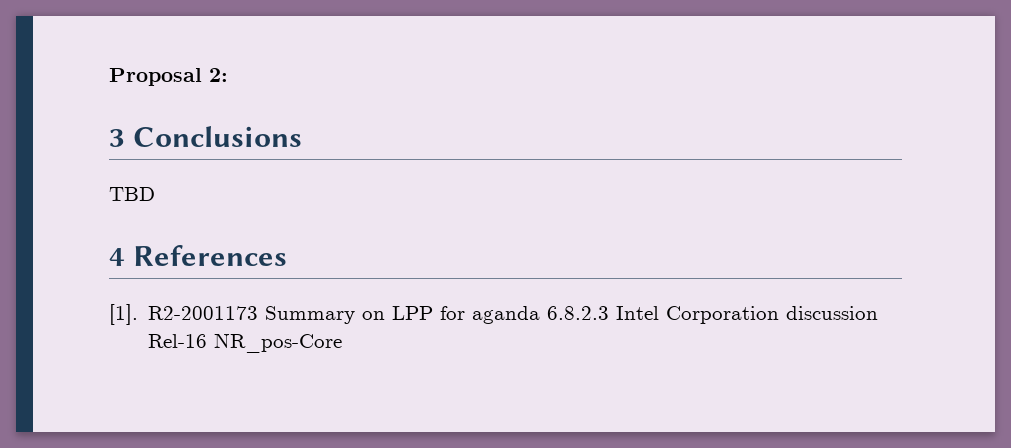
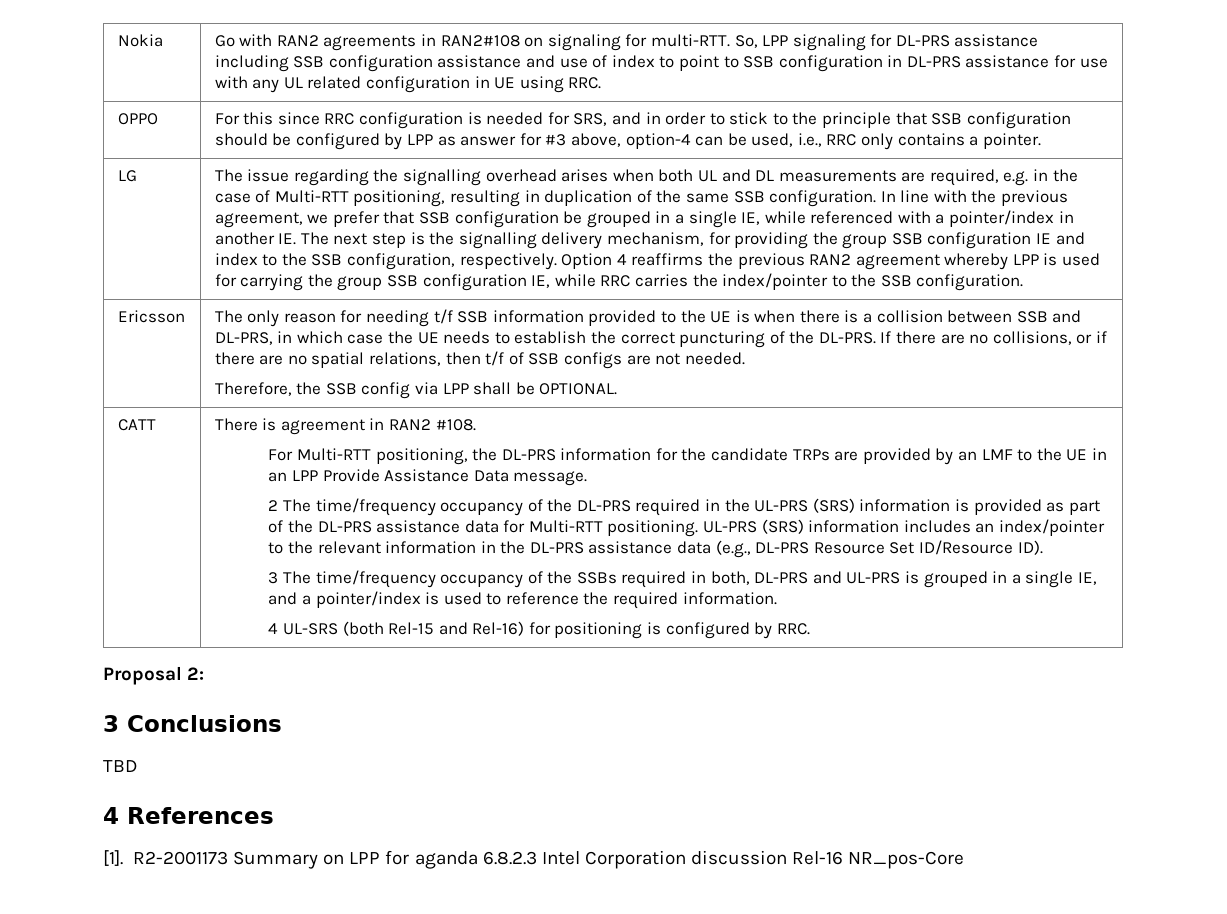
+ Nokia | Go with RAN2 agreements in RAN2#108 on signaling for multi-RTT. So, LPP signaling for DL-PRS assistance including SSB configuration assistance and use of index to point to SSB configuration in DL-PRS assistance for use with any UL related configuration in UE using RRC.
+ OPPO | For this since RRC configuration is needed for SRS, and in order to stick to the principle that SSB configuration should be configured by LPP as answer for #3 above, option-4 can be used, i.e., RRC only contains a pointer.
+ LG | The issue regarding the signalling overhead arises when both UL and DL measurements are required, e.g. in the case of Multi-RTT positioning, resulting in duplication of the same SSB configuration. In line with the previous agreement, we prefer that SSB configuration be grouped in a single IE, while referenced with a pointer/index in another IE. The next step is the signalling delivery mechanism, for providing the group SSB configuration IE and index to the SSB configuration, respectively. Option 4 reaffirms the previous RAN2 agreement whereby LPP is used for carrying the group SSB configuration IE, while RRC carries the index/pointer to the SSB configuration.
+ Ericsson | The only reason for needing t/f SSB information provided to the UE is when there is a collision between SSB and DL-PRS, in which case the UE needs to establish the correct puncturing of the DL-PRS. If there are no collisions, or if there are no spatial relations, then t/f of SSB configs are not needed.
+ Therefore, the SSB config via LPP shall be OPTIONAL.
+ CATT | There is agreement in RAN2 #108.
+ For Multi-RTT positioning, the DL-PRS information for the candidate TRPs are provided by an LMF to the UE in an LPP Provide Assistance Data message.
+ 2 The time/frequency occupancy of the DL-PRS required in the UL-PRS (SRS) information is provided as part of the DL-PRS assistance data for Multi-RTT positioning. UL-PRS (SRS) information includes an index/pointer to the relevant information in the DL-PRS assistance data (e.g., DL-PRS Resource Set ID/Resource ID).
+ 3 The time/frequency occupancy of the SSBs required in both, DL-PRS and UL-PRS is grouped in a single IE, and a pointer/index is used to reference the required information.
+ 4 UL-SRS (both Rel-15 and Rel-16) for positioning is configured by RRC.

